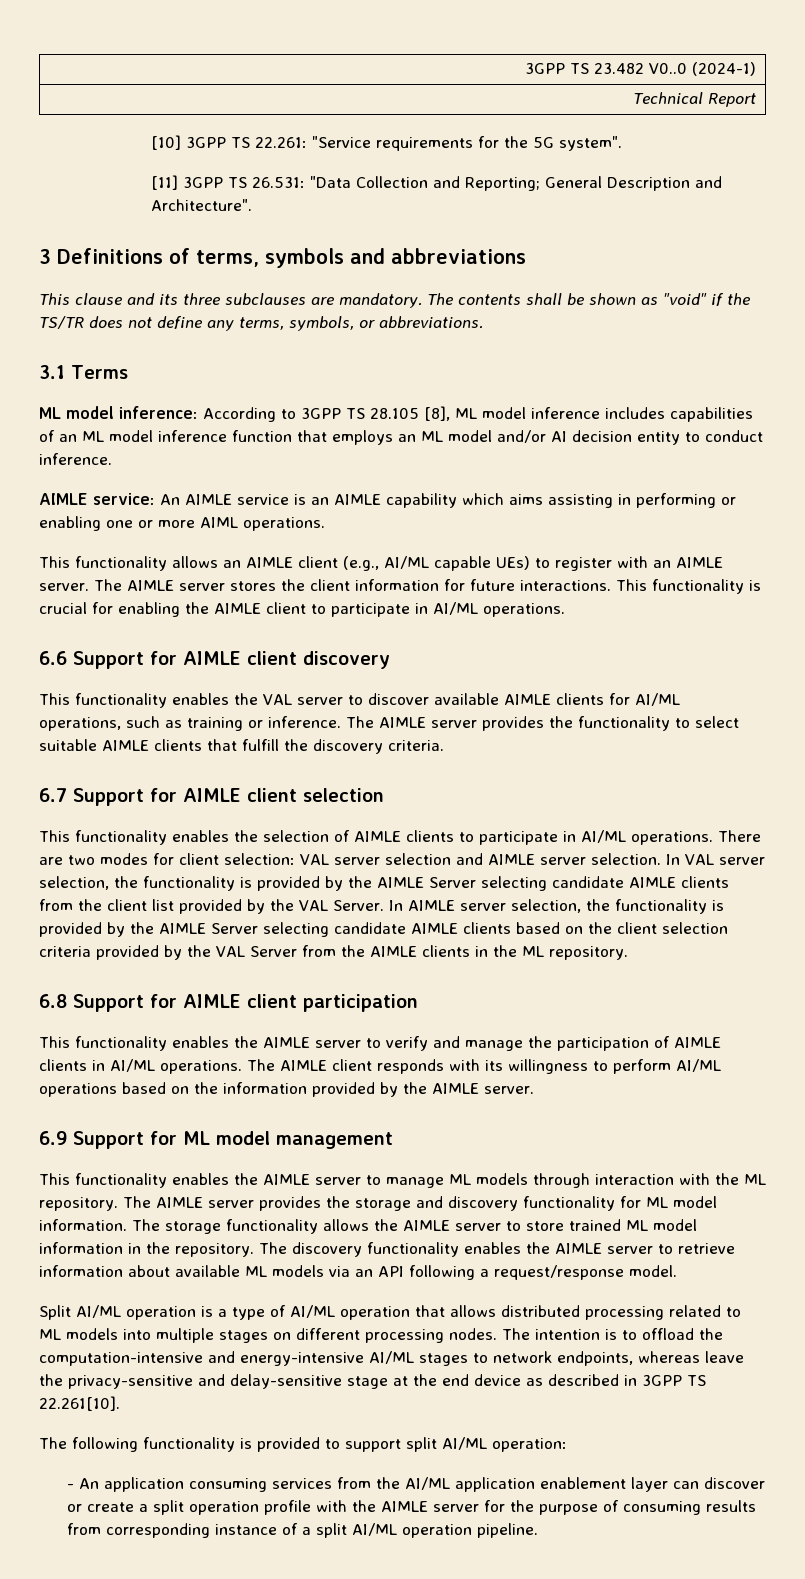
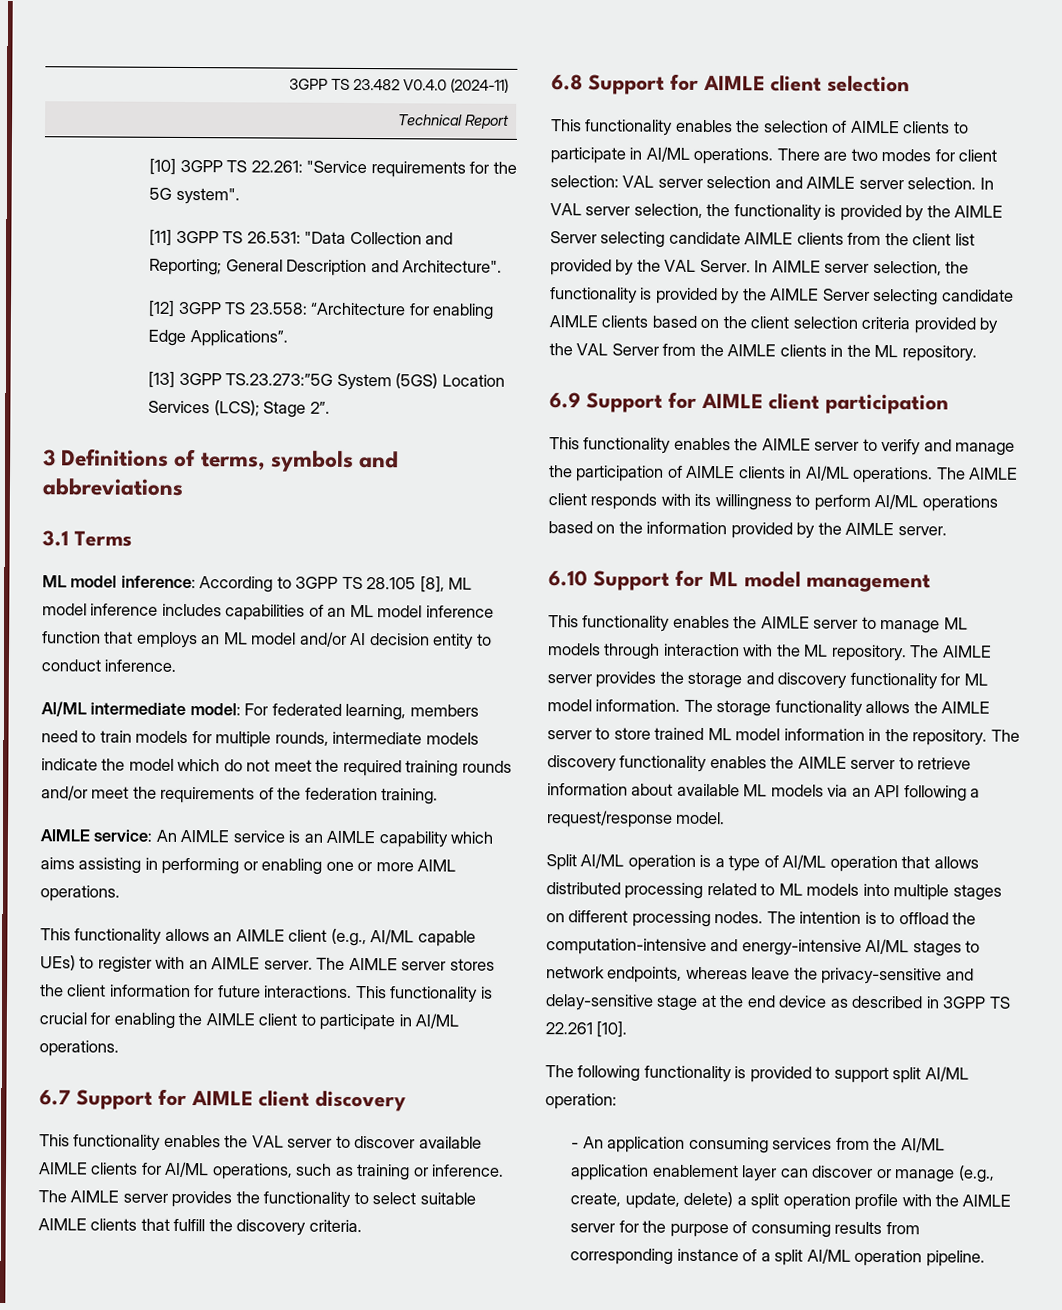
- 3GPP TS 23.482 V0..0 (2024-1)
+ 3GPP TS 23.482 V0.4.0 (2024-11)
+ [12] 3GPP TS 23.558: “Architecture for enabling Edge Applications”.
+ [13] 3GPP TS.23.273:”5G System (5GS) Location Services (LCS); Stage 2”.
- This clause and its three subclauses are mandatory. The contents shall be shown as "void" if the TS/TR does not define any terms, symbols, or abbreviations.
+ AI/ML intermediate model: For federated learning, members need to train models for multiple rounds, intermediate models indicate the model which do not meet the required training rounds and/or meet the requirements of the federation training.
- 6.6 Support for AIMLE client discovery
+ 6.7 Support for AIMLE client discovery
- 6.7 Support for AIMLE client selection
+ 6.8 Support for AIMLE client selection
- 6.8 Support for AIMLE client participation
+ 6.9 Support for AIMLE client participation
- 6.9 Support for ML model management
+ 6.10 Support for ML model management
- The intention is to offload the computation-intensive and energy-intensive AI/ML stages to network endpoints, whereas leave the privacy-sensitive and delay-sensitive stage at the end device as described in 3GPP TS 22.261[10].
+ The intention is to offload the computation-intensive and energy-intensive AI/ML stages to network endpoints, whereas leave the privacy-sensitive and delay-sensitive stage at the end device as described in 3GPP TS 22.261 [10].
- - An application consuming services from the AI/ML application enablement layer can discover or create a split operation profile with the AIMLE server for the purpose of consuming results from corresponding instance of a split AI/ML operation pipeline.
+ - An application consuming services from the AI/ML application enablement layer can discover or manage (e.g., create, update, delete) a split operation profile with the AIMLE server for the purpose of consuming results from corresponding instance of a split AI/ML operation pipeline.

